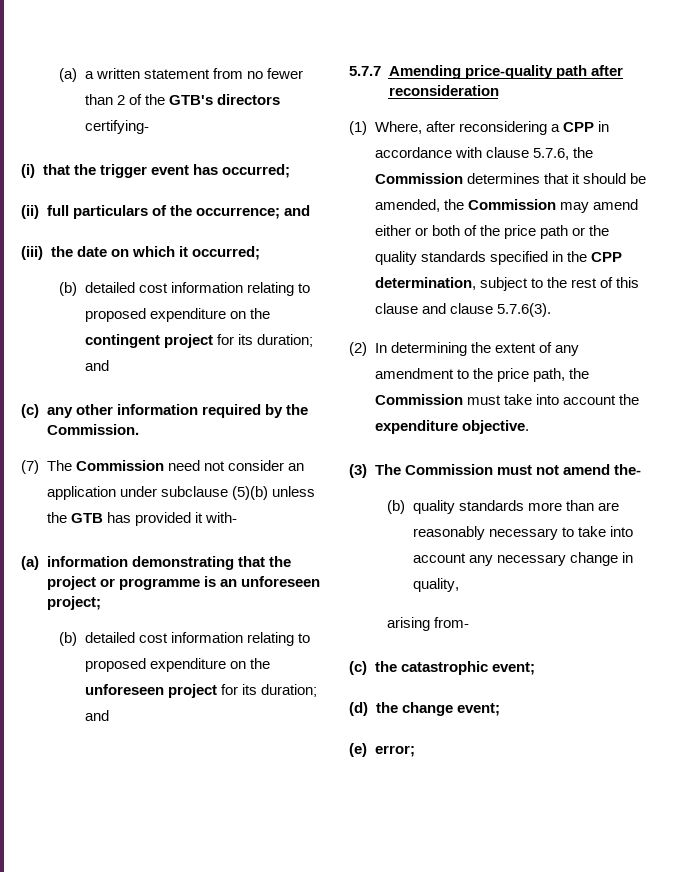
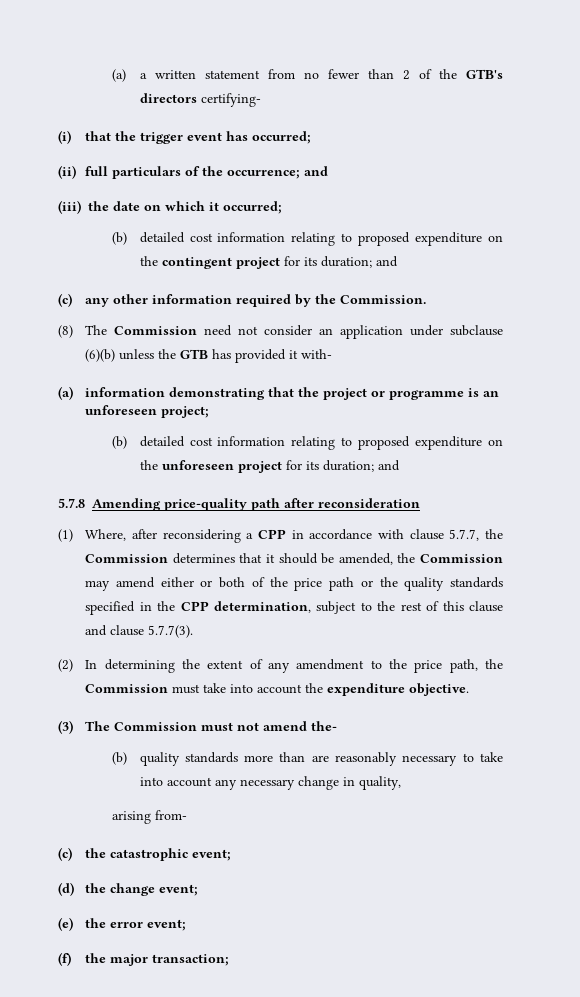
- (7) The Commission need not consider an application under subclause (5)(b) unless the GTB has provided it with-
+ (8) The Commission need not consider an application under subclause (6)(b) unless the GTB has provided it with-
- 5.7.7 Amending price-quality path after reconsideration
+ 5.7.8 Amending price-quality path after reconsideration
- (1) Where, after reconsidering a CPP in accordance with clause 5.7.6, the Commission determines that it should be amended, the Commission may amend either or both of the price path or the quality standards specified in the CPP determination, subject to the rest of this clause and clause 5.7.6(3).
+ (1) Where, after reconsidering a CPP in accordance with clause 5.7.7, the Commission determines that it should be amended, the Commission may amend either or both of the price path or the quality standards specified in the CPP determination, subject to the rest of this clause and clause 5.7.7(3).
- (e) error;
+ (e) the error event;
+ (f) the major transaction;

